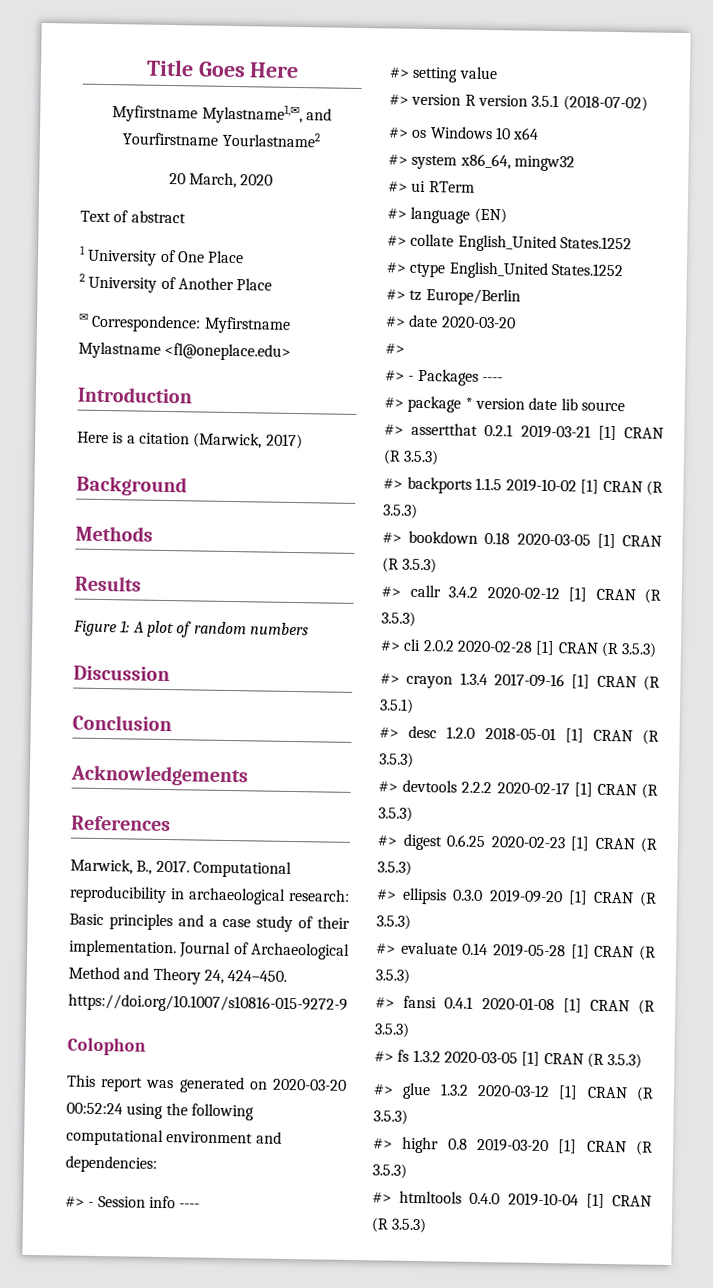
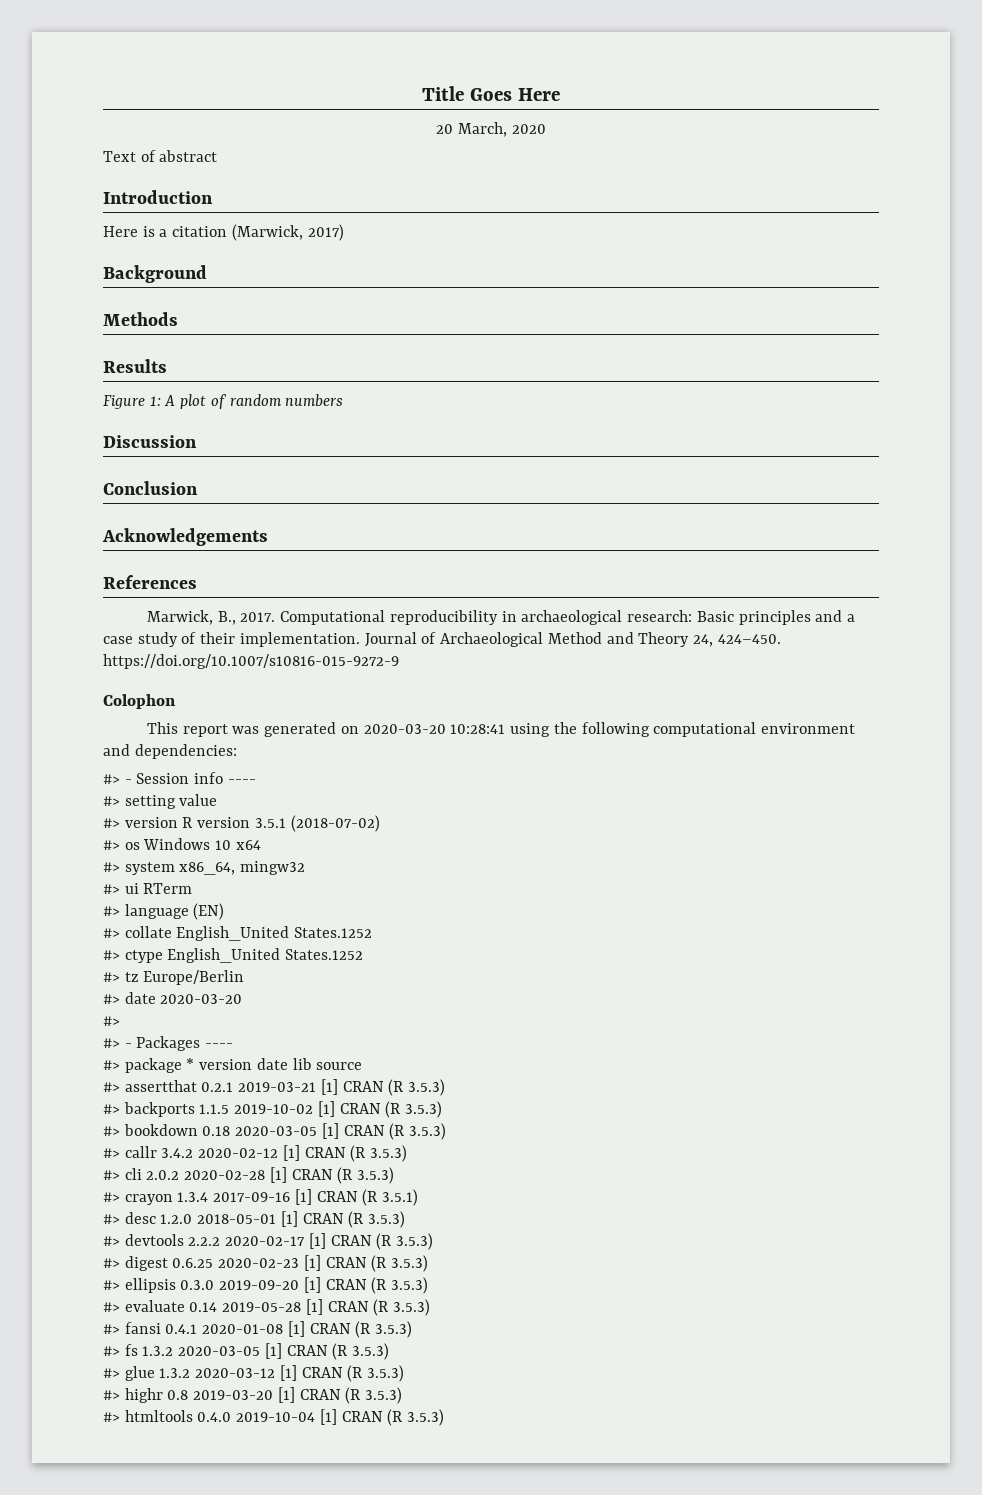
- Myfirstname Mylastname1,✉, and Yourfirstname Yourlastname2
- 1 University of One Place
- 2 University of Another Place
- ✉ Correspondence: Myfirstname Mylastname <fl@oneplace.edu>
- This report was generated on 2020-03-20 00:52:24 using the following computational environment and dependencies:
+ This report was generated on 2020-03-20 10:28:41 using the following computational environment and dependencies:

